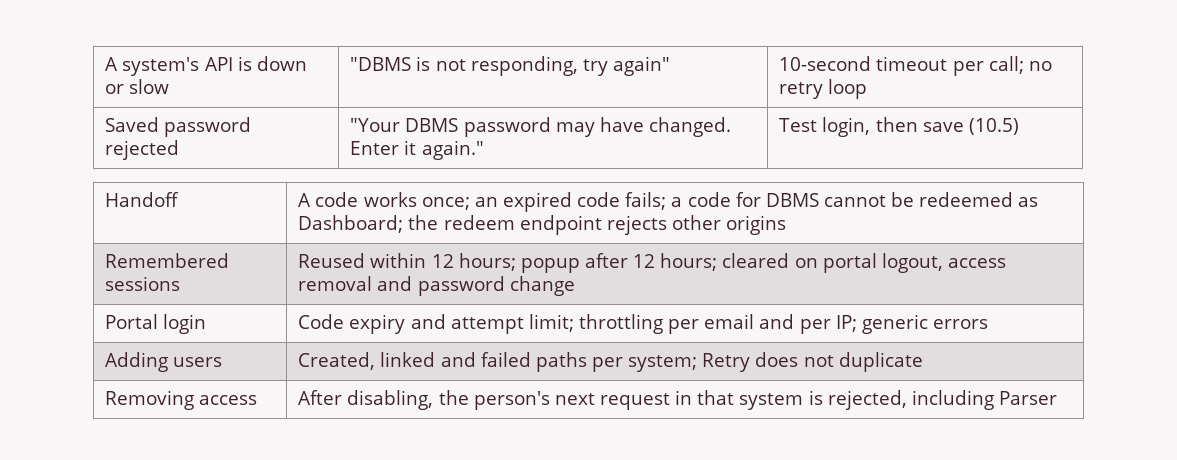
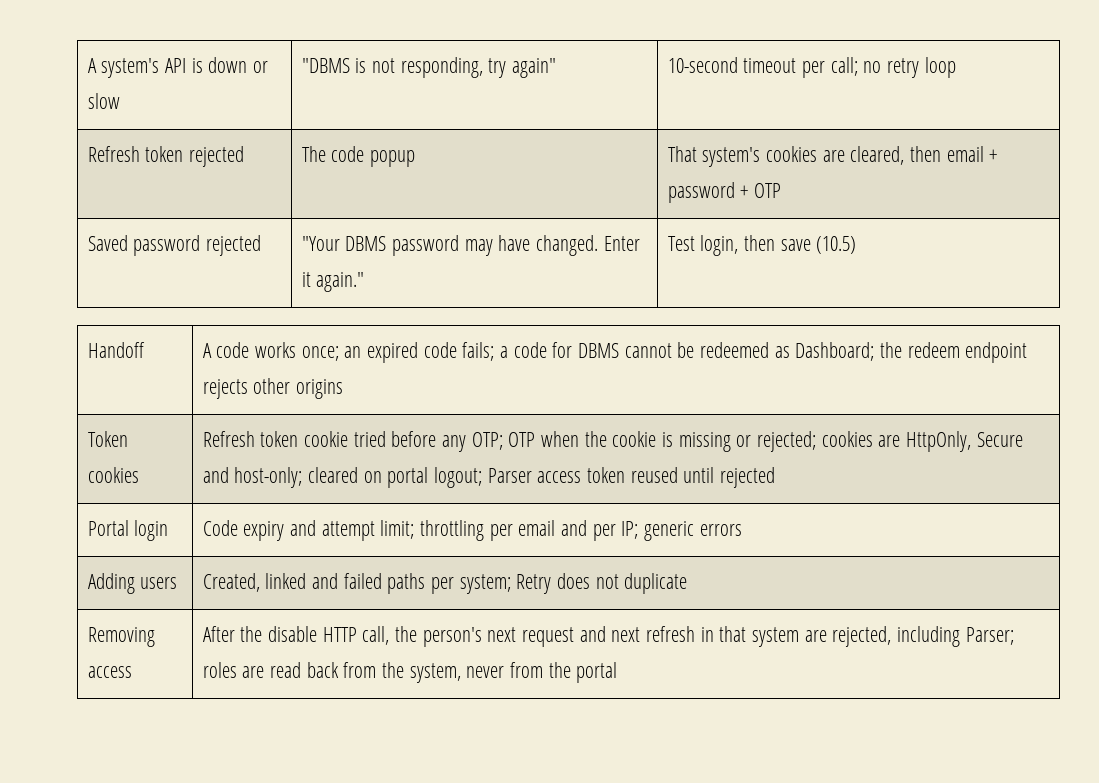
+ Refresh token rejected | The code popup | That system's cookies are cleared, then email + password + OTP
- Remembered sessions | Reused within 12 hours; popup after 12 hours; cleared on portal logout, access removal and password change
+ Token cookies | Refresh token cookie tried before any OTP; OTP when the cookie is missing or rejected; cookies are HttpOnly, Secure and host-only; cleared on portal logout; Parser access token reused until rejected
- Removing access | After disabling, the person's next request in that system is rejected, including Parser
+ Removing access | After the disable HTTP call, the person's next request and next refresh in that system are rejected, including Parser; roles are read back from the system, never from the portal

